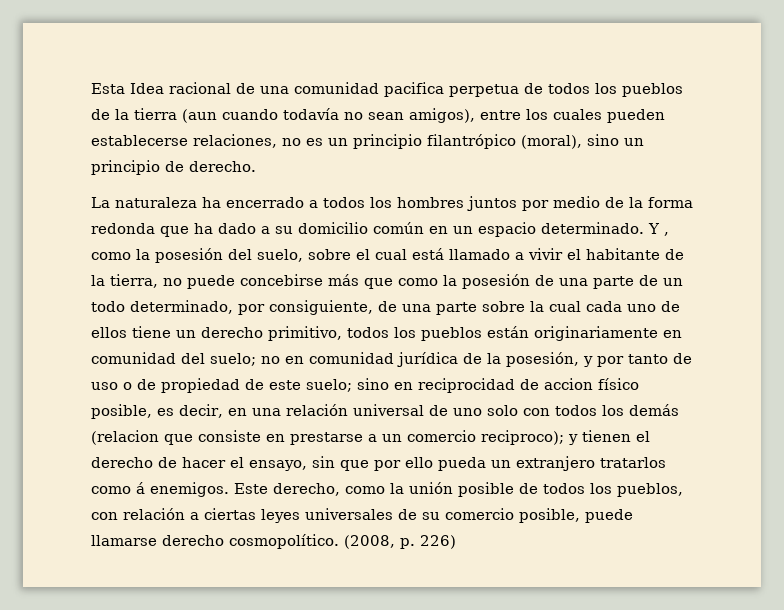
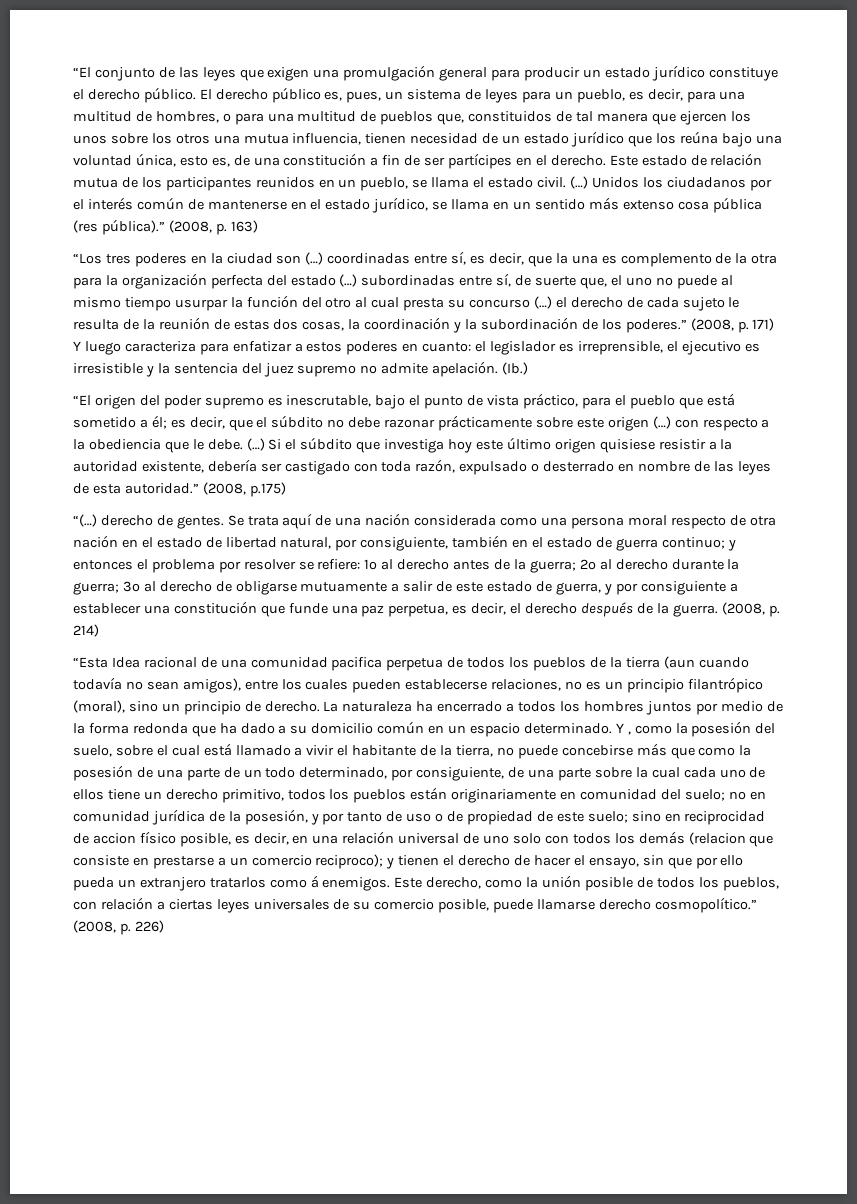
- Esta Idea racional de una comunidad pacifica perpetua de todos los pueblos de la tierra (aun cuando todavía no sean amigos), entre los cuales pueden establecerse relaciones, no es un principio filantrópico (moral), sino un principio de derecho.
- La naturaleza ha encerrado a todos los hombres juntos por medio de la forma redonda que ha dado a su domicilio común en un espacio determinado.
+ “El conjunto de las leyes que exigen una promulgación general para producir un estado jurídico constituye el derecho público. El derecho público es, pues, un sistema de leyes para un pueblo, es decir, para una multitud de hombres, o para una multitud de pueblos que, constituidos de tal manera que ejercen los unos sobre los otros una mutua influencia, tienen necesidad de un estado jurídico que los reúna bajo una voluntad única, esto es, de una constitución a fin de ser partícipes en el derecho. Este estado de relación mutua de los participantes reunidos en un pueblo, se llama el estado civil. (…) Unidos los ciudadanos por el interés común de mantenerse en el estado jurídico, se llama en un sentido más extenso cosa pública (res pública).” (2008, p. 163)
+ “Los tres poderes en la ciudad son (…) coordinadas entre sí, es decir, que la una es complemento de la otra para la organización perfecta del estado (…) subordinadas entre sí, de suerte que, el uno no puede al mismo tiempo usurpar la función del otro al cual presta su concurso (…) el derecho de cada sujeto le resulta de la reunión de estas dos cosas, la coordinación y la subordinación de los poderes.” (2008, p. 171) Y luego caracteriza para enfatizar a estos poderes en cuanto: el legislador es irreprensible, el ejecutivo es irresistible y la sentencia del juez supremo no admite apelación. (Ib.)
+ “El origen del poder supremo es inescrutable, bajo el punto de vista práctico, para el pueblo que está sometido a él; es decir, que el súbdito no debe razonar prácticamente sobre este origen (…) con respecto a la obediencia que le debe. (…) Si el súbdito que investiga hoy este último origen quisiese resistir a la autoridad existente, debería ser castigado con toda razón, expulsado o desterrado en nombre de las leyes de esta autoridad.” (2008, p.175)
+ “(…) derecho de gentes. Se trata aquí de una nación considerada como una persona moral respecto de otra nación en el estado de libertad natural, por consiguiente, también en el estado de guerra continuo; y entonces el problema por resolver se refiere: 1º al derecho antes de la guerra; 2º al derecho durante la guerra; 3º al derecho de obligarse mutuamente a salir de este estado de guerra, y por consiguiente a establecer una constitución que funde una paz perpetua, es decir, el derecho después de la guerra. (2008, p. 214)
+ “Esta Idea racional de una comunidad pacifica perpetua de todos los pueblos de la tierra (aun cuando todavía no sean amigos), entre los cuales pueden establecerse relaciones, no es un principio filantrópico (moral), sino un principio de derecho. La naturaleza ha encerrado a todos los hombres juntos por medio de la forma redonda que ha dado a su domicilio común en un espacio determinado.
- Este derecho, como la unión posible de todos los pueblos, con relación a ciertas leyes universales de su comercio posible, puede llamarse derecho cosmopolítico.
+ Este derecho, como la unión posible de todos los pueblos, con relación a ciertas leyes universales de su comercio posible, puede llamarse derecho cosmopolítico.”

